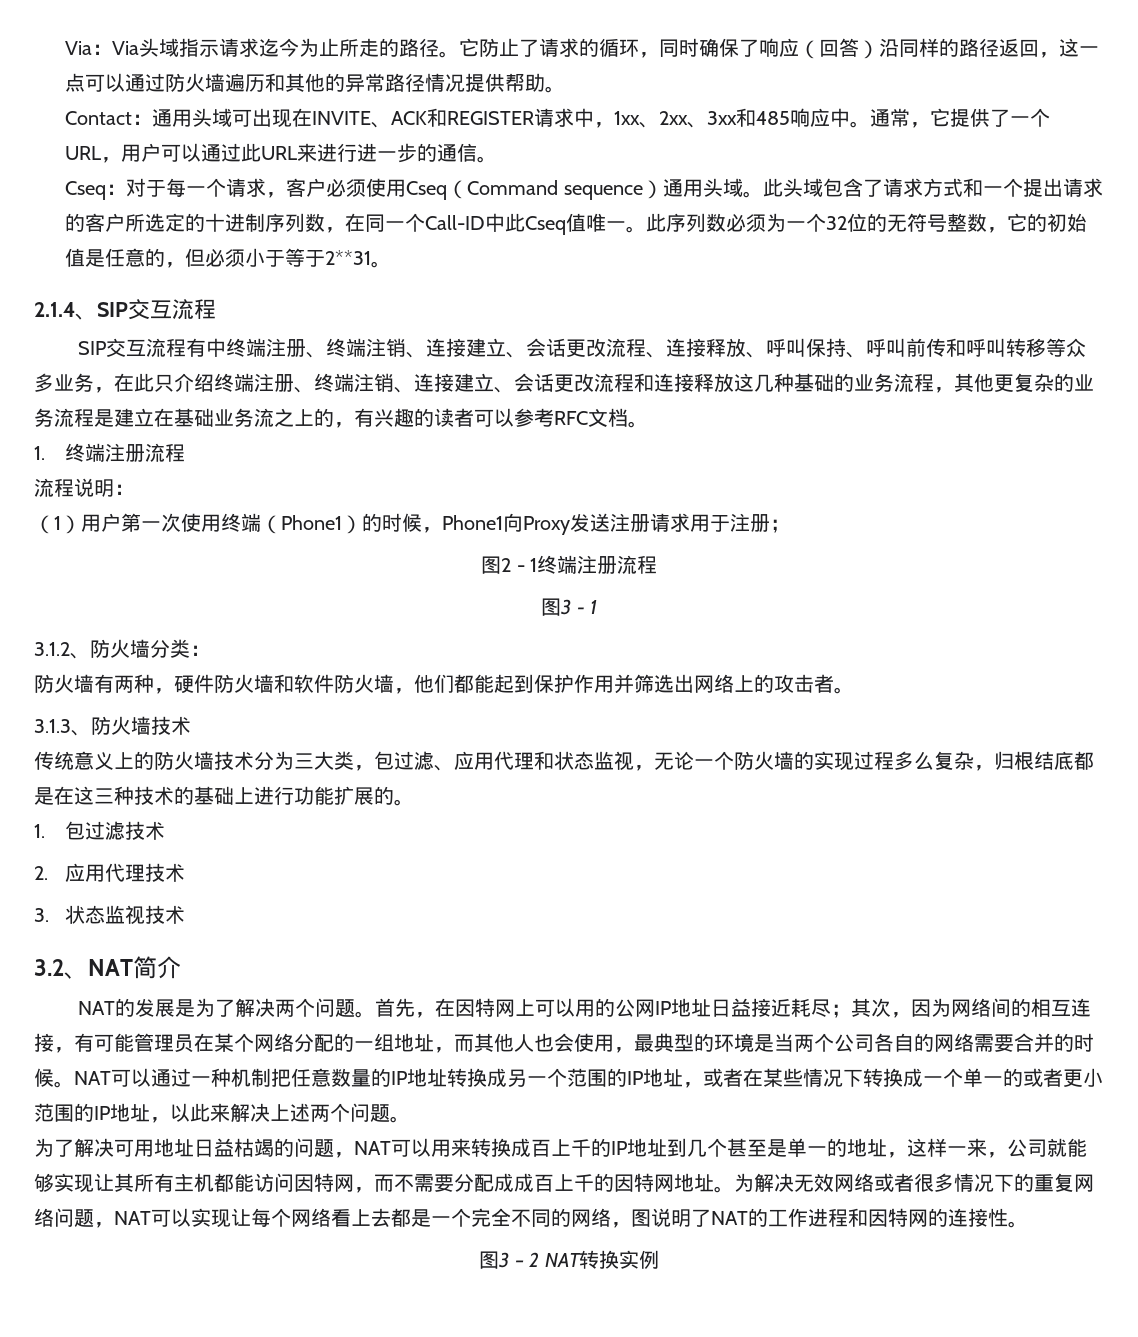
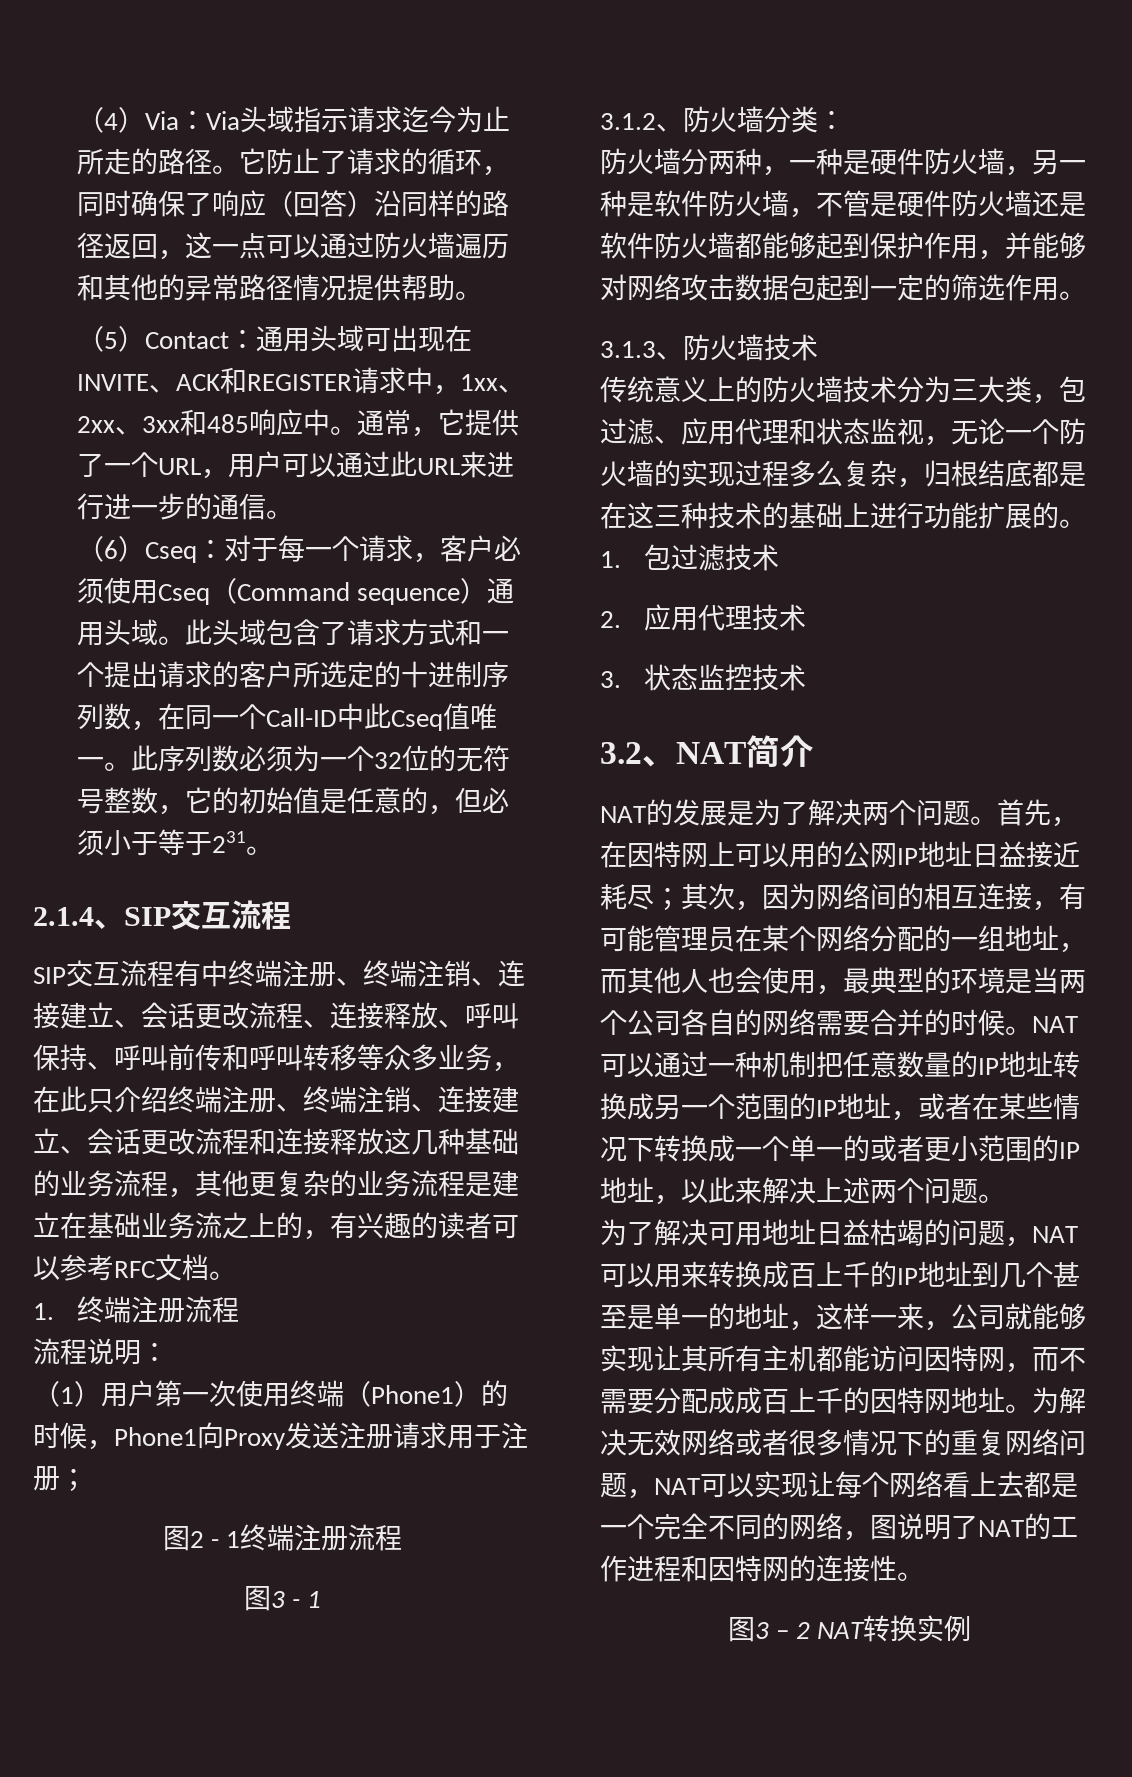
- Via：Via头域指示请求迄今为止所走的路径。
+ （4）Via：Via头域指示请求迄今为止所走的路径。
- Contact：通用头域可出现在INVITE、ACK和REGISTER请求中，1xx、2xx、3xx和485响应中。
+ （5）Contact：通用头域可出现在INVITE、ACK和REGISTER请求中，1xx、2xx、3xx和485响应中。
- Cseq：对于每一个请求，客户必须使用Cseq（Command sequence）通用头域。
+ （6）Cseq：对于每一个请求，客户必须使用Cseq（Command sequence）通用头域。
- 此序列数必须为一个32位的无符号整数，它的初始值是任意的，但必须小于等于2**31。
+ 此序列数必须为一个32位的无符号整数，它的初始值是任意的，但必须小于等于231。
- 防火墙有两种，硬件防火墙和软件防火墙，他们都能起到保护作用并筛选出网络上的攻击者。
+ 防火墙分两种，一种是硬件防火墙，另一种是软件防火墙，不管是硬件防火墙还是软件防火墙都能够起到保护作用，并能够对网络攻击数据包起到一定的筛选作用。
- 3.状态监视技术
+ 3.状态监控技术

